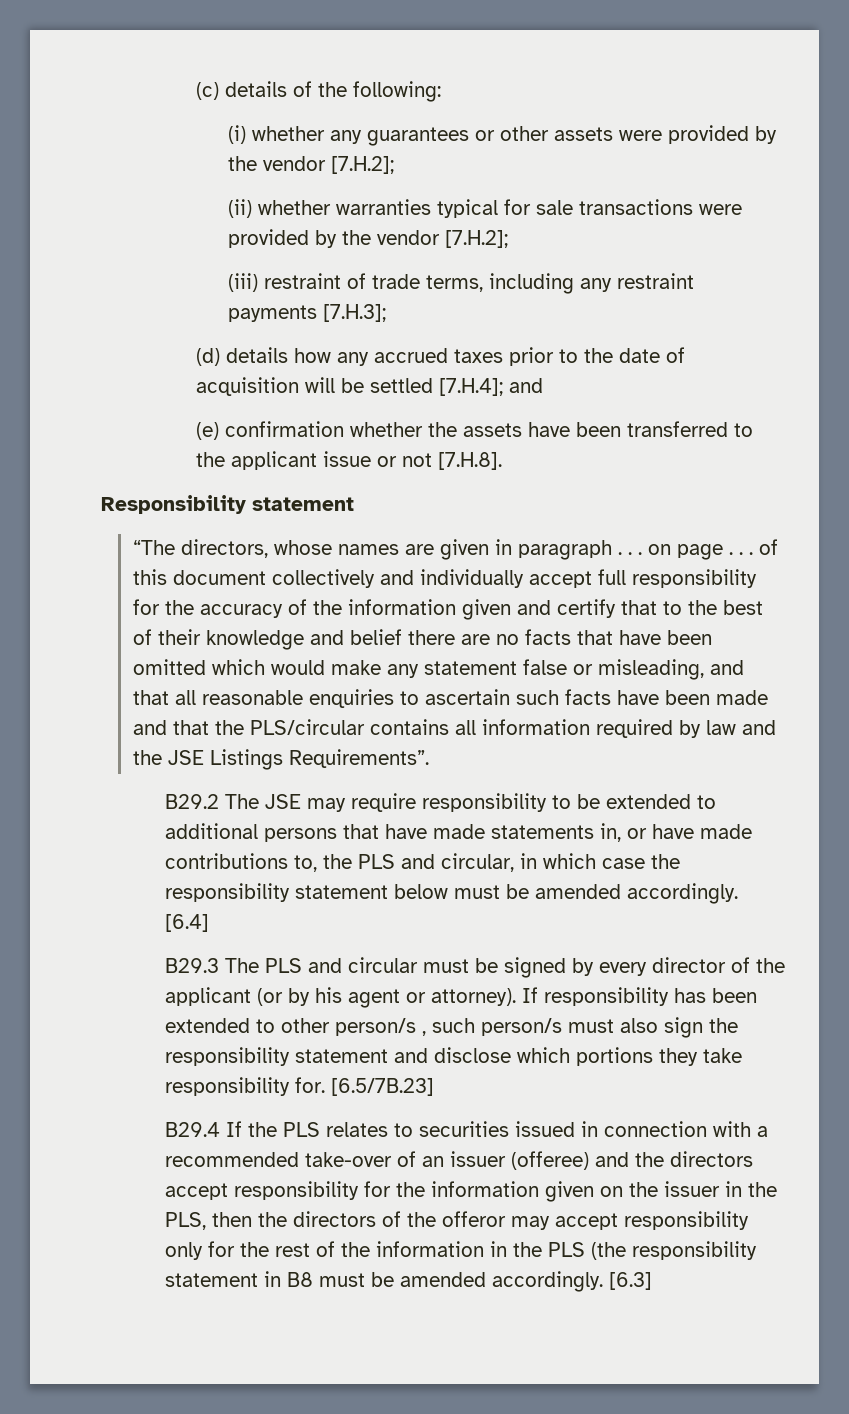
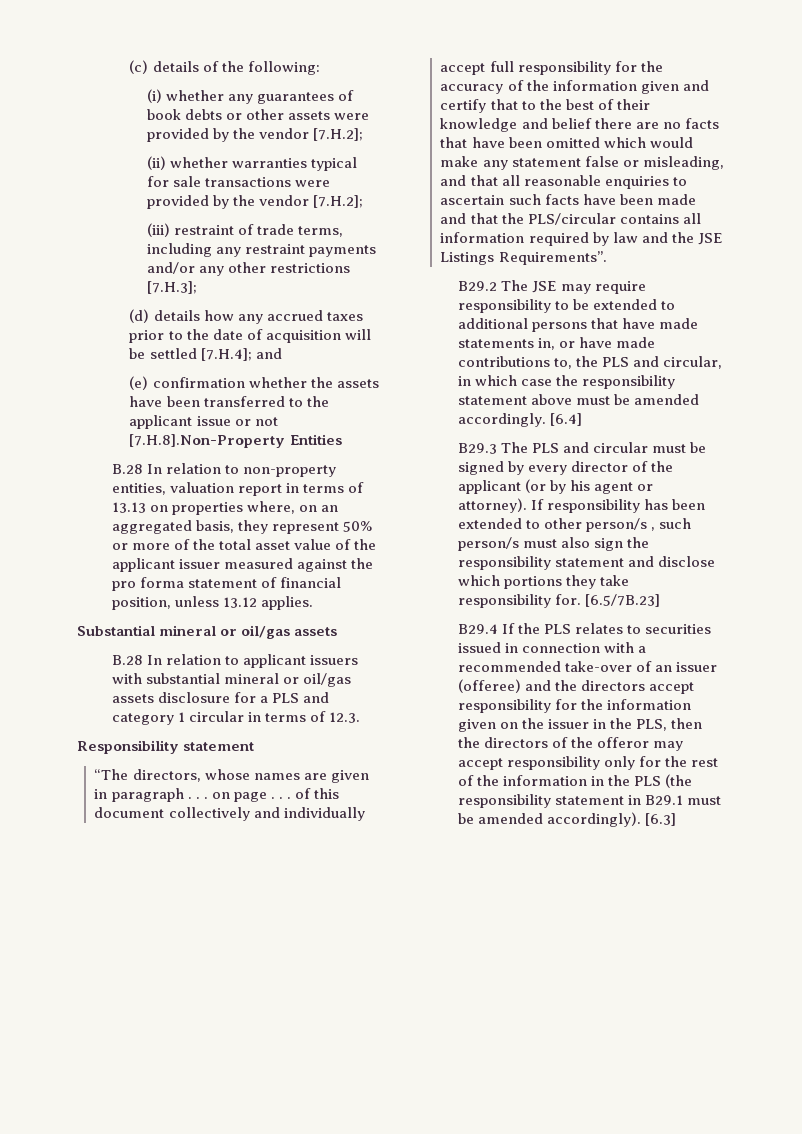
- (i) whether any guarantees or other assets were provided by the vendor [7.H.2];
+ (i) whether any guarantees of book debts or other assets were provided by the vendor [7.H.2];
- (iii) restraint of trade terms, including any restraint payments [7.H.3];
+ (iii) restraint of trade terms, including any restraint payments and/or any other restrictions [7.H.3];
- (e) confirmation whether the assets have been transferred to the applicant issue or not [7.H.8].
+ (e) confirmation whether the assets have been transferred to the applicant issue or not [7.H.8].Non-Property Entities
+ B.28 In relation to non-property entities, valuation report in terms of 13.13 on properties where, on an aggregated basis, they represent 50% or more of the total asset value of the applicant issuer measured against the pro forma statement of financial position, unless 13.12 applies.
+ Substantial mineral or oil/gas assets
+ B.28 In relation to applicant issuers with substantial mineral or oil/gas assets disclosure for a PLS and category 1 circular in terms of 12.3.
- B29.2 The JSE may require responsibility to be extended to additional persons that have made statements in, or have made contributions to, the PLS and circular, in which case the responsibility statement below must be amended accordingly.
+ B29.2 The JSE may require responsibility to be extended to additional persons that have made statements in, or have made contributions to, the PLS and circular, in which case the responsibility statement above must be amended accordingly.
- B29.4 If the PLS relates to securities issued in connection with a recommended take-over of an issuer (offeree) and the directors accept responsibility for the information given on the issuer in the PLS, then the directors of the offeror may accept responsibility only for the rest of the information in the PLS (the responsibility statement in B8 must be amended accordingly.
+ B29.4 If the PLS relates to securities issued in connection with a recommended take-over of an issuer (offeree) and the directors accept responsibility for the information given on the issuer in the PLS, then the directors of the offeror may accept responsibility only for the rest of the information in the PLS (the responsibility statement in B29.1 must be amended accordingly).

